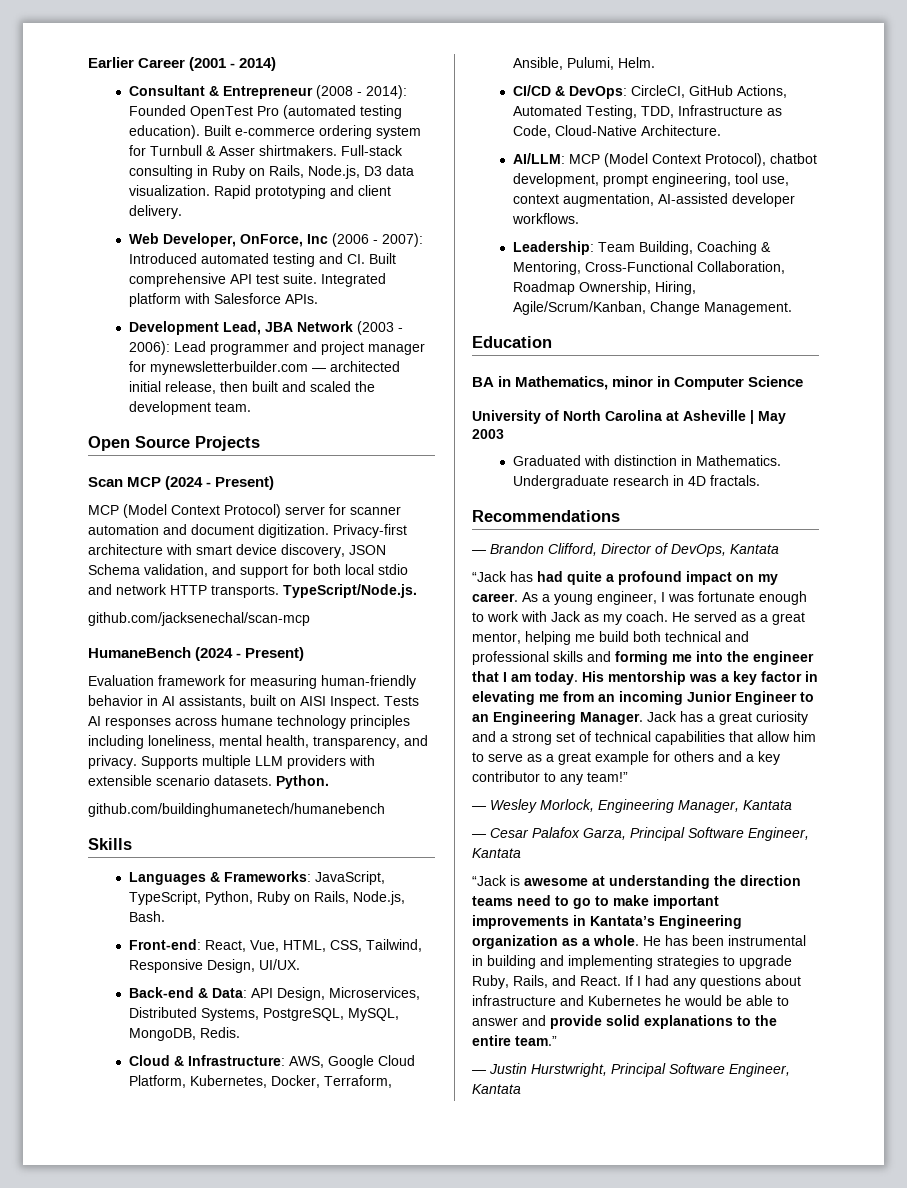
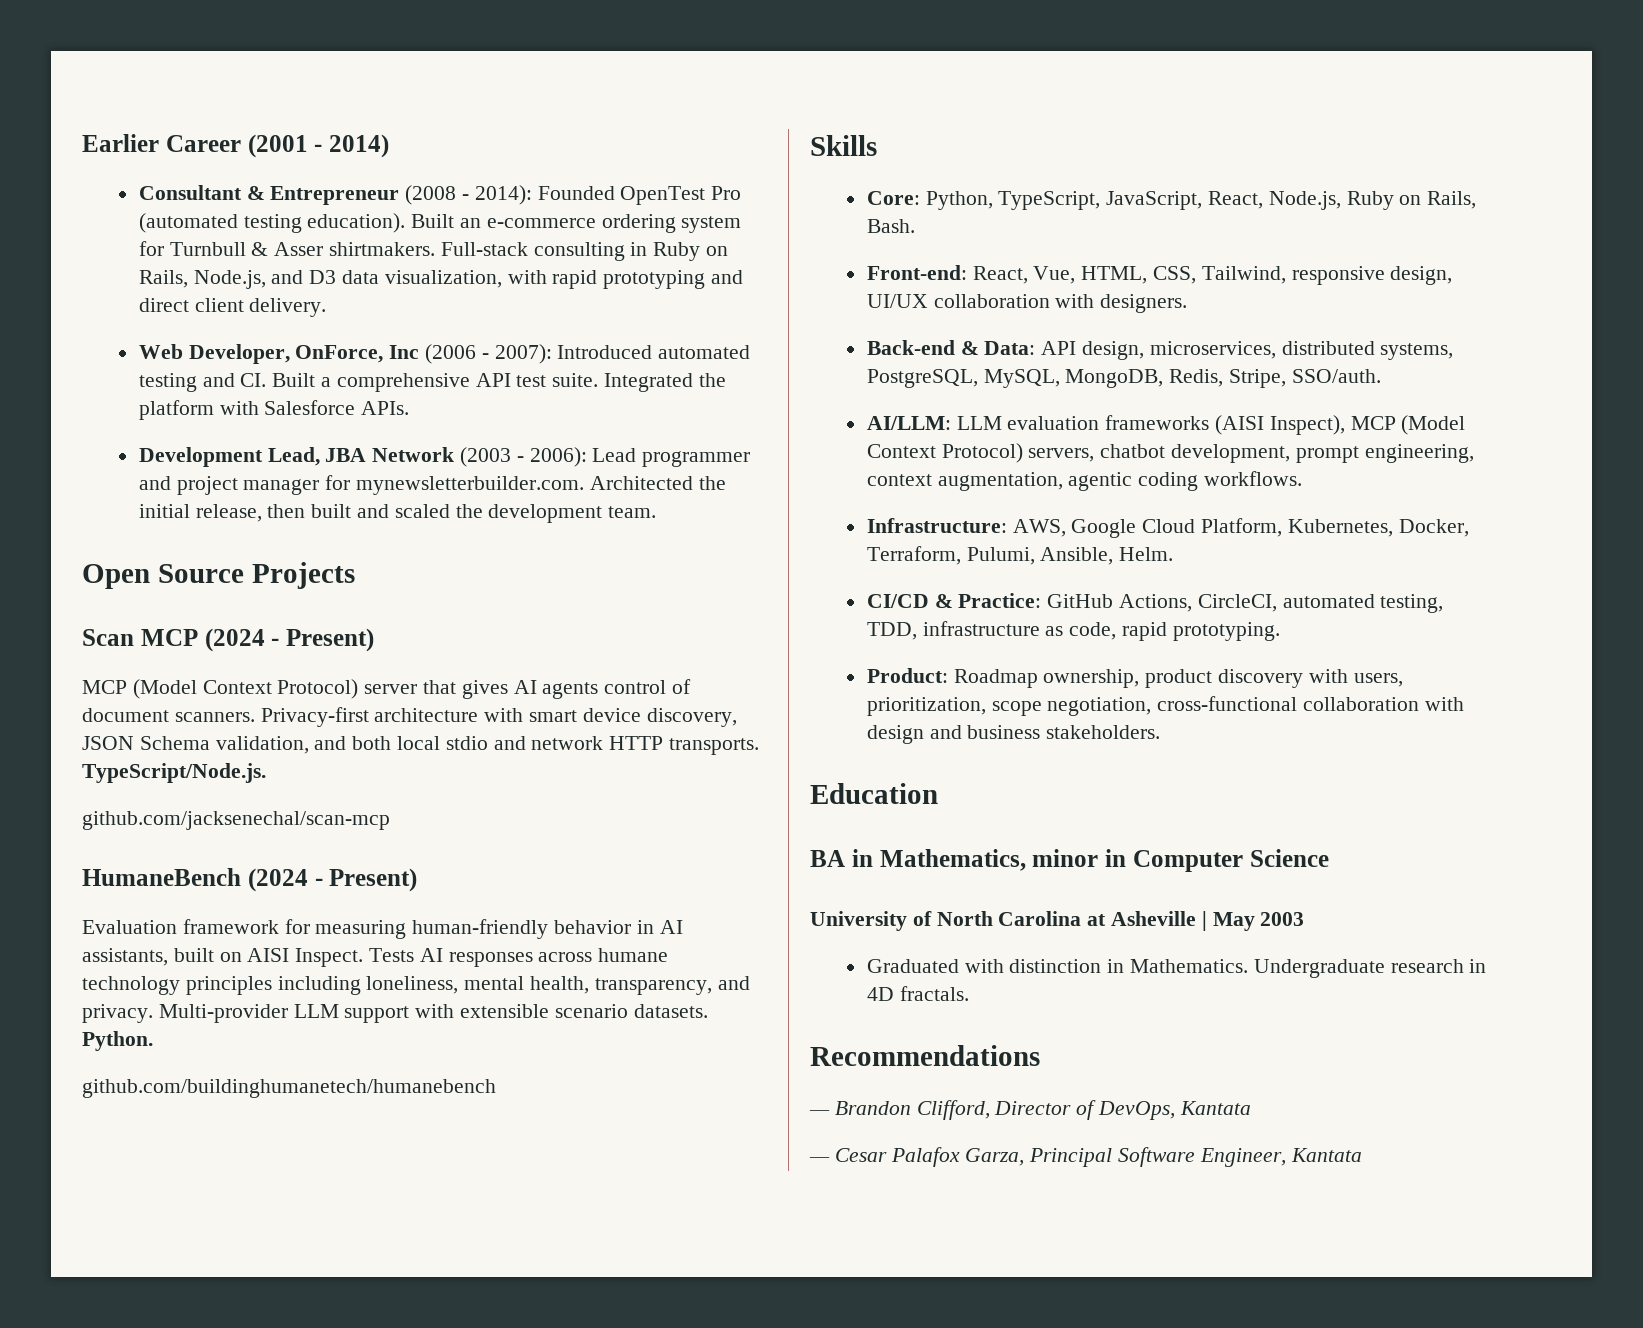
- Built e-commerce ordering system for Turnbull & Asser shirtmakers.
+ Built an e-commerce ordering system for Turnbull & Asser shirtmakers.
- Full-stack consulting in Ruby on Rails, Node.js, D3 data visualization. Rapid prototyping and client delivery.
+ Full-stack consulting in Ruby on Rails, Node.js, and D3 data visualization, with rapid prototyping and direct client delivery.
- Web Developer, OnForce, Inc (2006 - 2007): Introduced automated testing and CI. Built comprehensive API test suite.
+ Web Developer, OnForce, Inc (2006 - 2007): Introduced automated testing and CI. Built a comprehensive API test suite.
- Integrated platform with Salesforce APIs.
+ Integrated the platform with Salesforce APIs.
- Development Lead, JBA Network (2003 - 2006): Lead programmer and project manager for mynewsletterbuilder.com — architected initial release, then built and scaled the development team.
+ Development Lead, JBA Network (2003 - 2006): Lead programmer and project manager for mynewsletterbuilder.com. Architected the initial release, then built and scaled the development team.
- MCP (Model Context Protocol) server for scanner automation and document digitization.
+ MCP (Model Context Protocol) server that gives AI agents control of document scanners.
- Privacy-first architecture with smart device discovery, JSON Schema validation, and support for both local stdio and network HTTP transports.
+ Privacy-first architecture with smart device discovery, JSON Schema validation, and both local stdio and network HTTP transports.
- Supports multiple LLM providers with extensible scenario datasets.
+ Multi-provider LLM support with extensible scenario datasets.
- Languages & Frameworks: JavaScript, TypeScript, Python, Ruby on Rails, Node.js, Bash.
+ Core: Python, TypeScript, JavaScript, React, Node.js, Ruby on Rails, Bash.
- Front-end: React, Vue, HTML, CSS, Tailwind, Responsive Design, UI/UX.
- Back-end & Data: API Design, Microservices, Distributed Systems, PostgreSQL, MySQL, MongoDB, Redis.
- Cloud & Infrastructure: AWS, Google Cloud Platform, Kubernetes, Docker, Terraform, Ansible, Pulumi, Helm.
+ Front-end: React, Vue, HTML, CSS, Tailwind, responsive design, UI/UX collaboration with designers.
+ Back-end & Data: API design, microservices, distributed systems, PostgreSQL, MySQL, MongoDB, Redis, Stripe, SSO/auth.
+ AI/LLM: LLM evaluation frameworks (AISI Inspect), MCP (Model Context Protocol) servers, chatbot development, prompt engineering, context augmentation, agentic coding workflows.
+ Infrastructure: AWS, Google Cloud Platform, Kubernetes, Docker, Terraform, Pulumi, Ansible, Helm.
- CI/CD & DevOps: CircleCI, GitHub Actions, Automated Testing, TDD, Infrastructure as Code, Cloud-Native Architecture.
- AI/LLM: MCP (Model Context Protocol), chatbot development, prompt engineering, tool use, context augmentation, AI-assisted developer workflows.
- Leadership: Team Building, Coaching & Mentoring, Cross-Functional Collaboration, Roadmap Ownership, Hiring, Agile/Scrum/Kanban, Change Management.
+ CI/CD & Practice: GitHub Actions, CircleCI, automated testing, TDD, infrastructure as code, rapid prototyping.
+ Product: Roadmap ownership, product discovery with users, prioritization, scope negotiation, cross-functional collaboration with design and business stakeholders.
- “Jack has had quite a profound impact on my career. As a young engineer, I was fortunate enough to work with Jack as my coach. He served as a great mentor, helping me build both technical and professional skills and forming me into the engineer that I am today. His mentorship was a key factor in elevating me from an incoming Junior Engineer to an Engineering Manager. Jack has a great curiosity and a strong set of technical capabilities that allow him to serve as a great example for others and a key contributor to any team!”
- — Wesley Morlock, Engineering Manager, Kantata
- “Jack is awesome at understanding the direction teams need to go to make important improvements in Kantata’s Engineering organization as a whole. He has been instrumental in building and implementing strategies to upgrade Ruby, Rails, and React. If I had any questions about infrastructure and Kubernetes he would be able to answer and provide solid explanations to the entire team.”
- — Justin Hurstwright, Principal Software Engineer, Kantata

